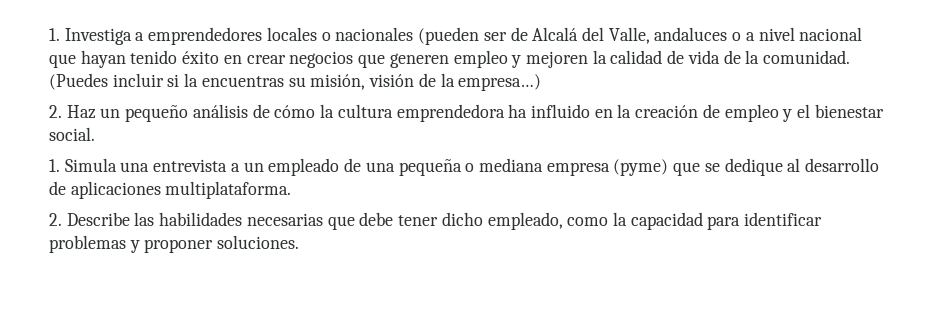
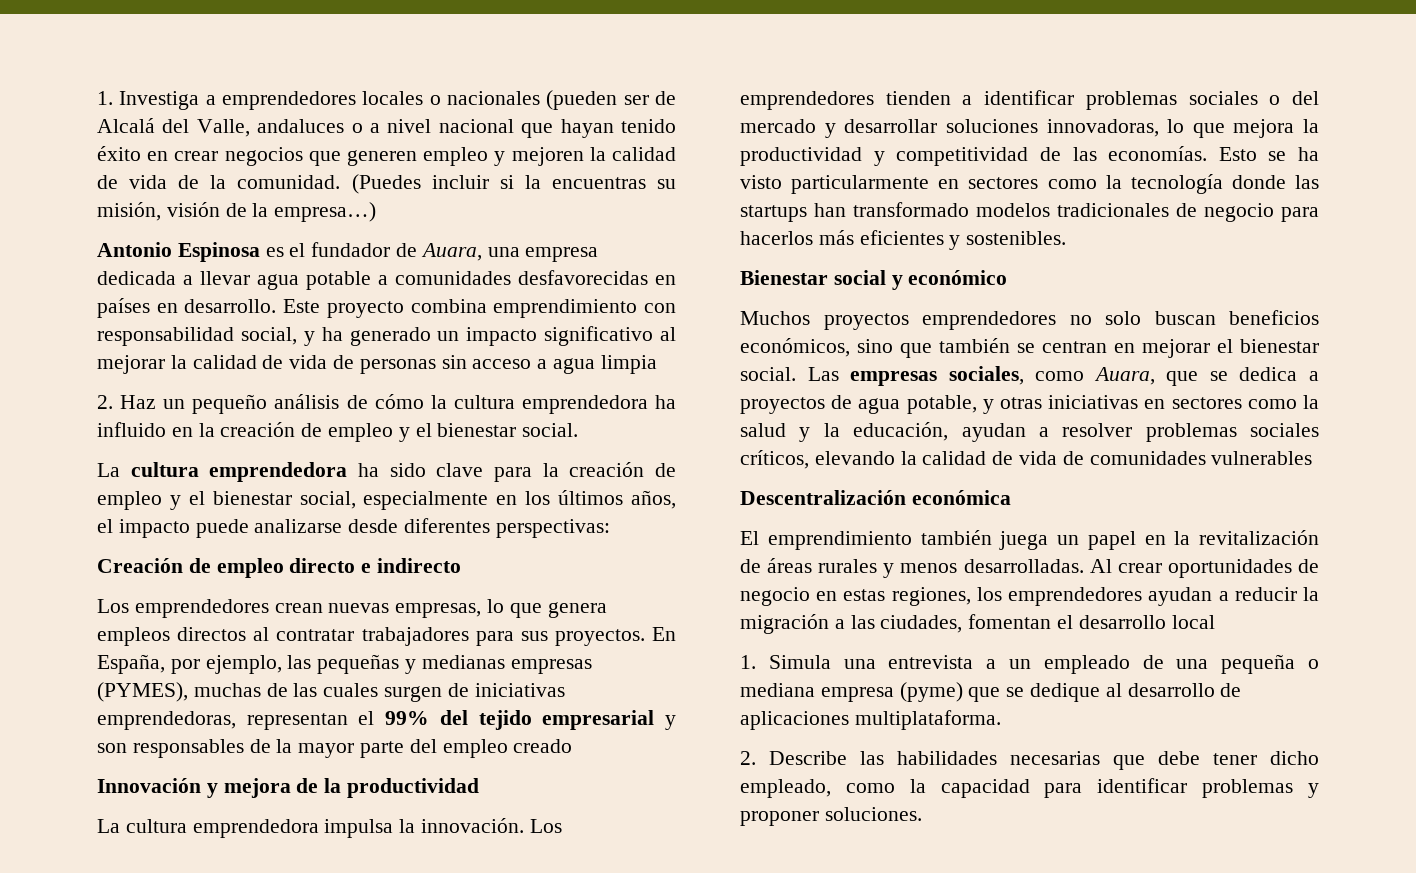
+ Antonio Espinosa es el fundador de Auara, una empresa dedicada a llevar agua potable a comunidades desfavorecidas en países en desarrollo. Este proyecto combina emprendimiento con responsabilidad social, y ha generado un impacto significativo al mejorar la calidad de vida de personas sin acceso a agua limpia
+ La cultura emprendedora ha sido clave para la creación de empleo y el bienestar social, especialmente en los últimos años, el impacto puede analizarse desde diferentes perspectivas:
+ Creación de empleo directo e indirecto
+ Los emprendedores crean nuevas empresas, lo que genera empleos directos al contratar trabajadores para sus proyectos. En España, por ejemplo, las pequeñas y medianas empresas (PYMES), muchas de las cuales surgen de iniciativas emprendedoras, representan el 99% del tejido empresarial y son responsables de la mayor parte del empleo creado
+ Innovación y mejora de la productividad
+ La cultura emprendedora impulsa la innovación. Los emprendedores tienden a identificar problemas sociales o del mercado y desarrollar soluciones innovadoras, lo que mejora la productividad y competitividad de las economías. Esto se ha visto particularmente en sectores como la tecnología donde las startups han transformado modelos tradicionales de negocio para hacerlos más eficientes y sostenibles.
+ Bienestar social y económico
+ Muchos proyectos emprendedores no solo buscan beneficios económicos, sino que también se centran en mejorar el bienestar social. Las empresas sociales, como Auara, que se dedica a proyectos de agua potable, y otras iniciativas en sectores como la salud y la educación, ayudan a resolver problemas sociales críticos, elevando la calidad de vida de comunidades vulnerables
+ Descentralización económica
+ El emprendimiento también juega un papel en la revitalización de áreas rurales y menos desarrolladas. Al crear oportunidades de negocio en estas regiones, los emprendedores ayudan a reducir la migración a las ciudades, fomentan el desarrollo local

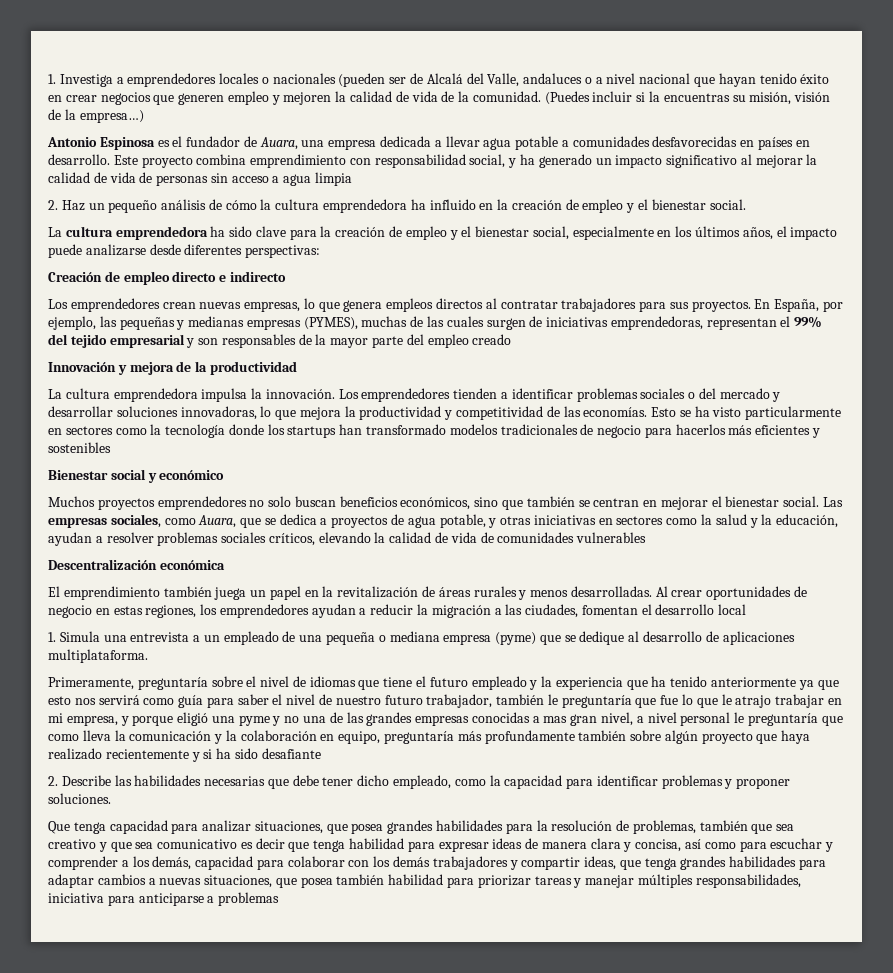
- Esto se ha visto particularmente en sectores como la tecnología donde las startups han transformado modelos tradicionales de negocio para hacerlos más eficientes y sostenibles.
+ Esto se ha visto particularmente en sectores como la tecnología donde los startups han transformado modelos tradicionales de negocio para hacerlos más eficientes y sostenibles
+ Primeramente, preguntaría sobre el nivel de idiomas que tiene el futuro empleado y la experiencia que ha tenido anteriormente ya que esto nos servirá como guía para saber el nivel de nuestro futuro trabajador, también le preguntaría que fue lo que le atrajo trabajar en mi empresa, y porque eligió una pyme y no una de las grandes empresas conocidas a mas gran nivel, a nivel personal le preguntaría que como lleva la comunicación y la colaboración en equipo, preguntaría más profundamente también sobre algún proyecto que haya realizado recientemente y si ha sido desafiante
+ Que tenga capacidad para analizar situaciones, que posea grandes habilidades para la resolución de problemas, también que sea creativo y que sea comunicativo es decir que tenga habilidad para expresar ideas de manera clara y concisa, así como para escuchar y comprender a los demás, capacidad para colaborar con los demás trabajadores y compartir ideas, que tenga grandes habilidades para adaptar cambios a nuevas situaciones, que posea también habilidad para priorizar tareas y manejar múltiples responsabilidades, iniciativa para anticiparse a problemas

